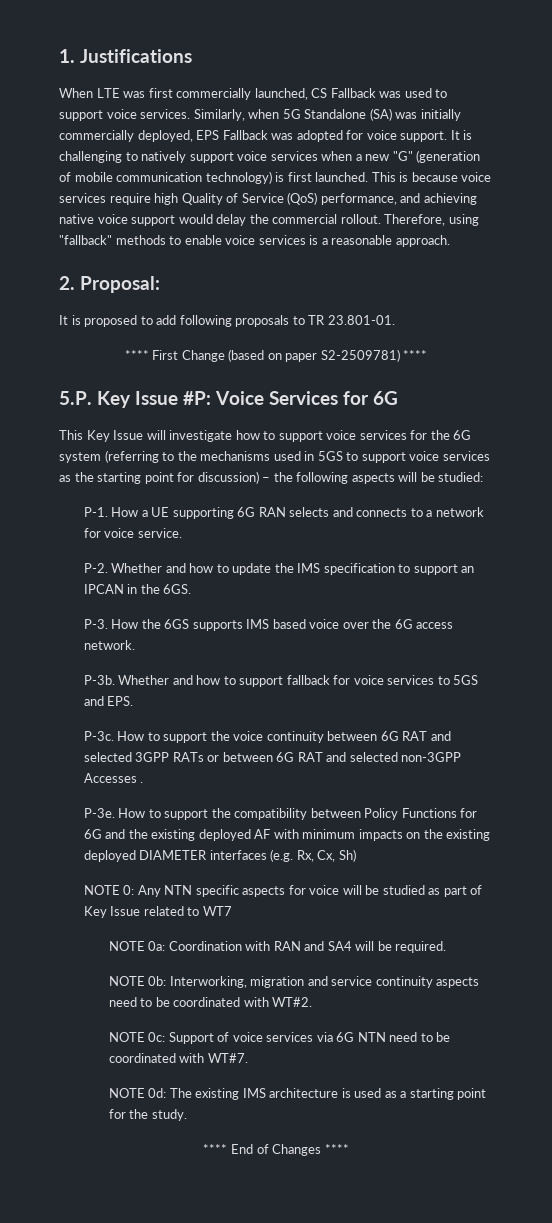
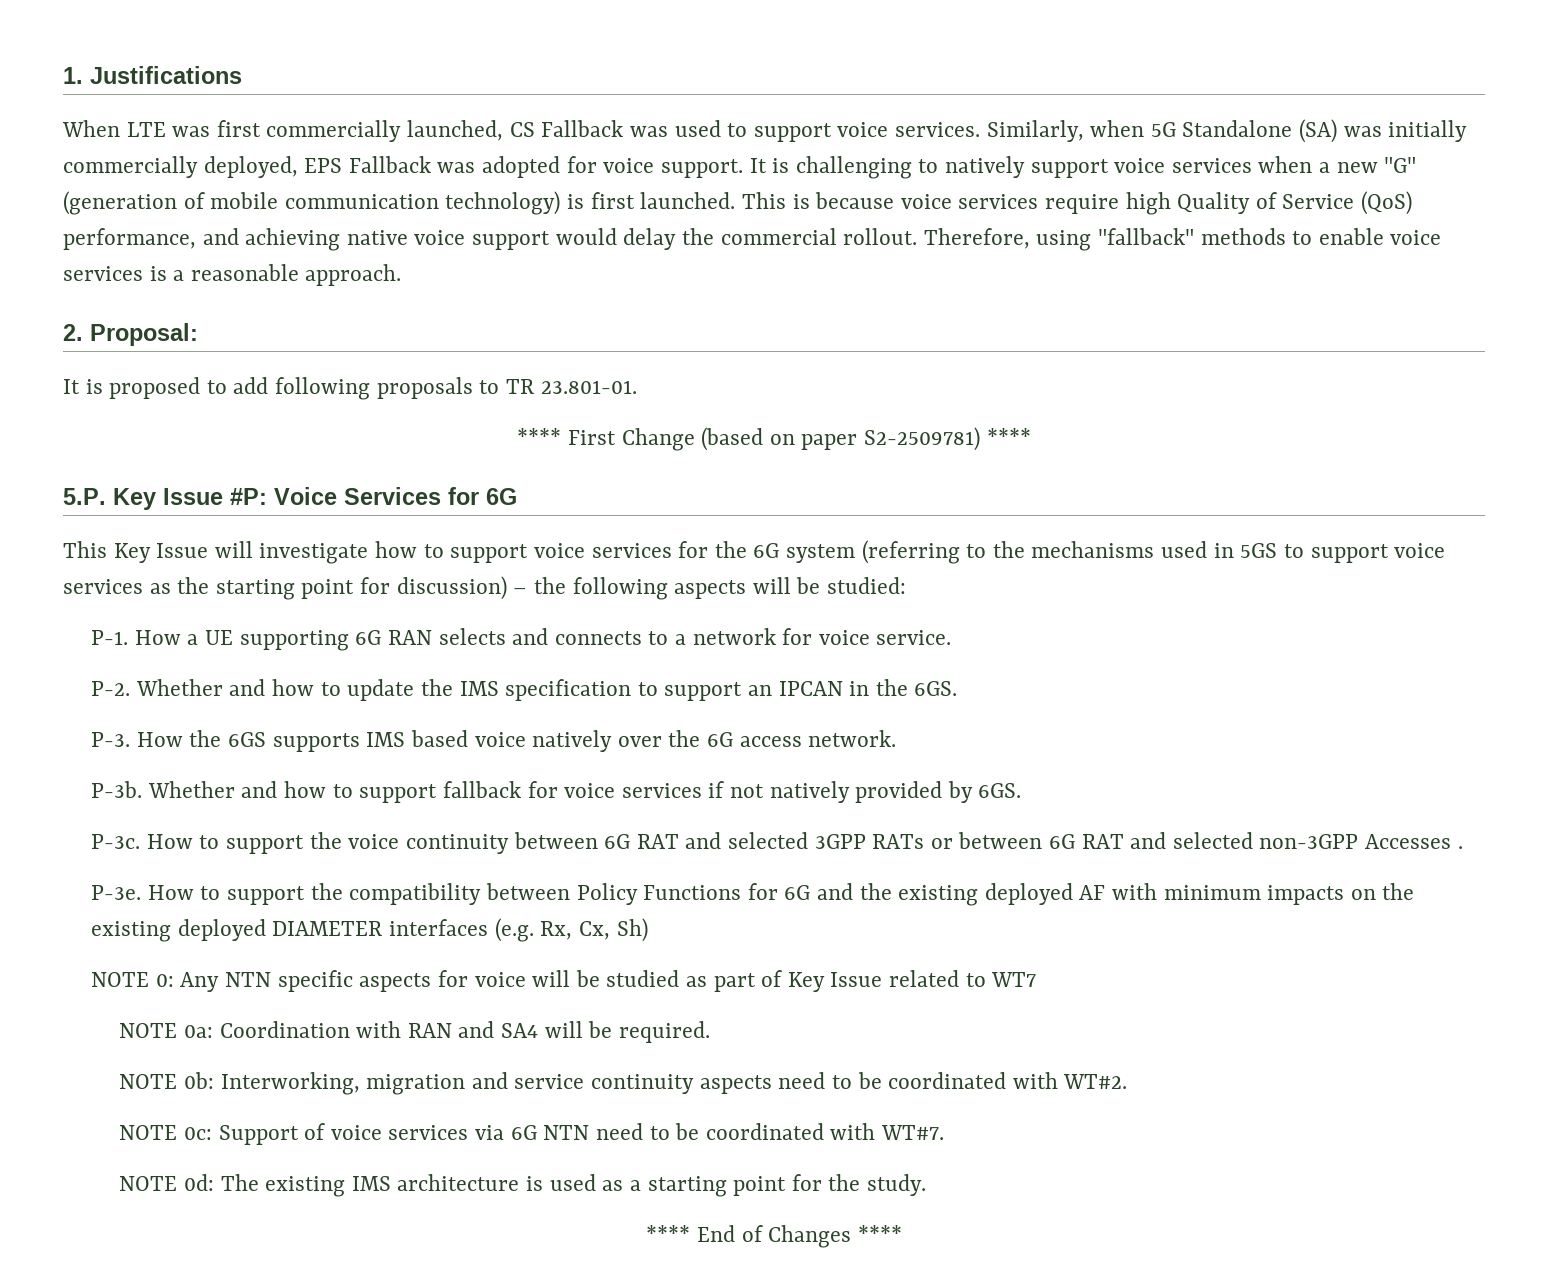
- P-3. How the 6GS supports IMS based voice over the 6G access network.
+ P-3. How the 6GS supports IMS based voice natively over the 6G access network.
- Whether and how to support fallback for voice services to 5GS and EPS.
+ Whether and how to support fallback for voice services if not natively provided by 6GS.

